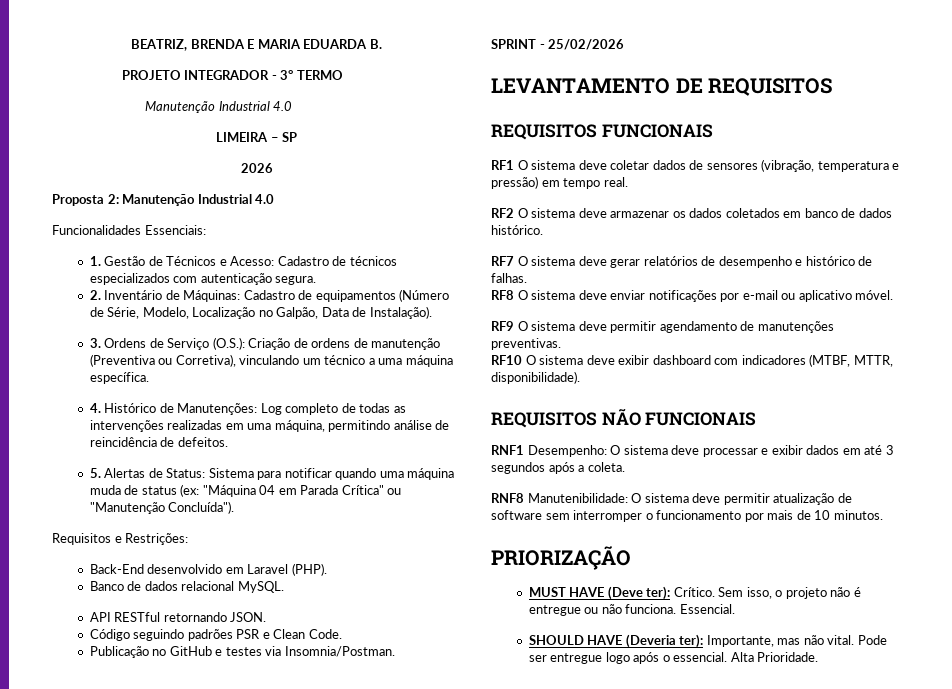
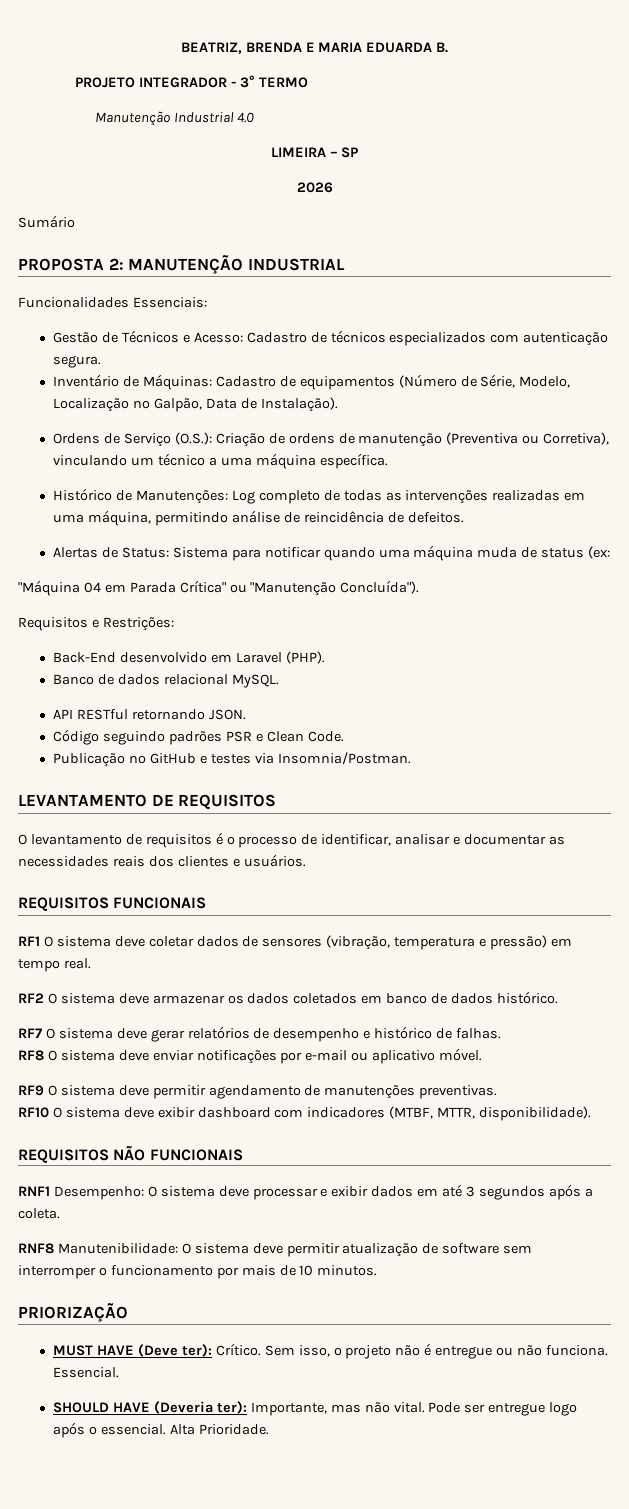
- Proposta 2: Manutenção Industrial 4.0
+ Sumário
+ PROPOSTA 2: MANUTENÇÃO INDUSTRIAL
- 1. Gestão de Técnicos e Acesso: Cadastro de técnicos especializados com autenticação segura.
+ Gestão de Técnicos e Acesso: Cadastro de técnicos especializados com autenticação segura.
- 2. Inventário de Máquinas: Cadastro de equipamentos (Número de Série, Modelo, Localização no Galpão, Data de Instalação).
+ Inventário de Máquinas: Cadastro de equipamentos (Número de Série, Modelo, Localização no Galpão, Data de Instalação).
- 3. Ordens de Serviço (O.S.): Criação de ordens de manutenção (Preventiva ou Corretiva), vinculando um técnico a uma máquina específica.
+ Ordens de Serviço (O.S.): Criação de ordens de manutenção (Preventiva ou Corretiva), vinculando um técnico a uma máquina específica.
- 4. Histórico de Manutenções: Log completo de todas as intervenções realizadas em uma máquina, permitindo análise de reincidência de defeitos.
+ Histórico de Manutenções: Log completo de todas as intervenções realizadas em uma máquina, permitindo análise de reincidência de defeitos.
- 5. Alertas de Status: Sistema para notificar quando uma máquina muda de status (ex: "Máquina 04 em Parada Crítica" ou "Manutenção Concluída").
+ Alertas de Status: Sistema para notificar quando uma máquina muda de status (ex:
+ "Máquina 04 em Parada Crítica" ou "Manutenção Concluída").
- SPRINT - 25/02/2026
+ O levantamento de requisitos é o processo de identificar, analisar e documentar as necessidades reais dos clientes e usuários.

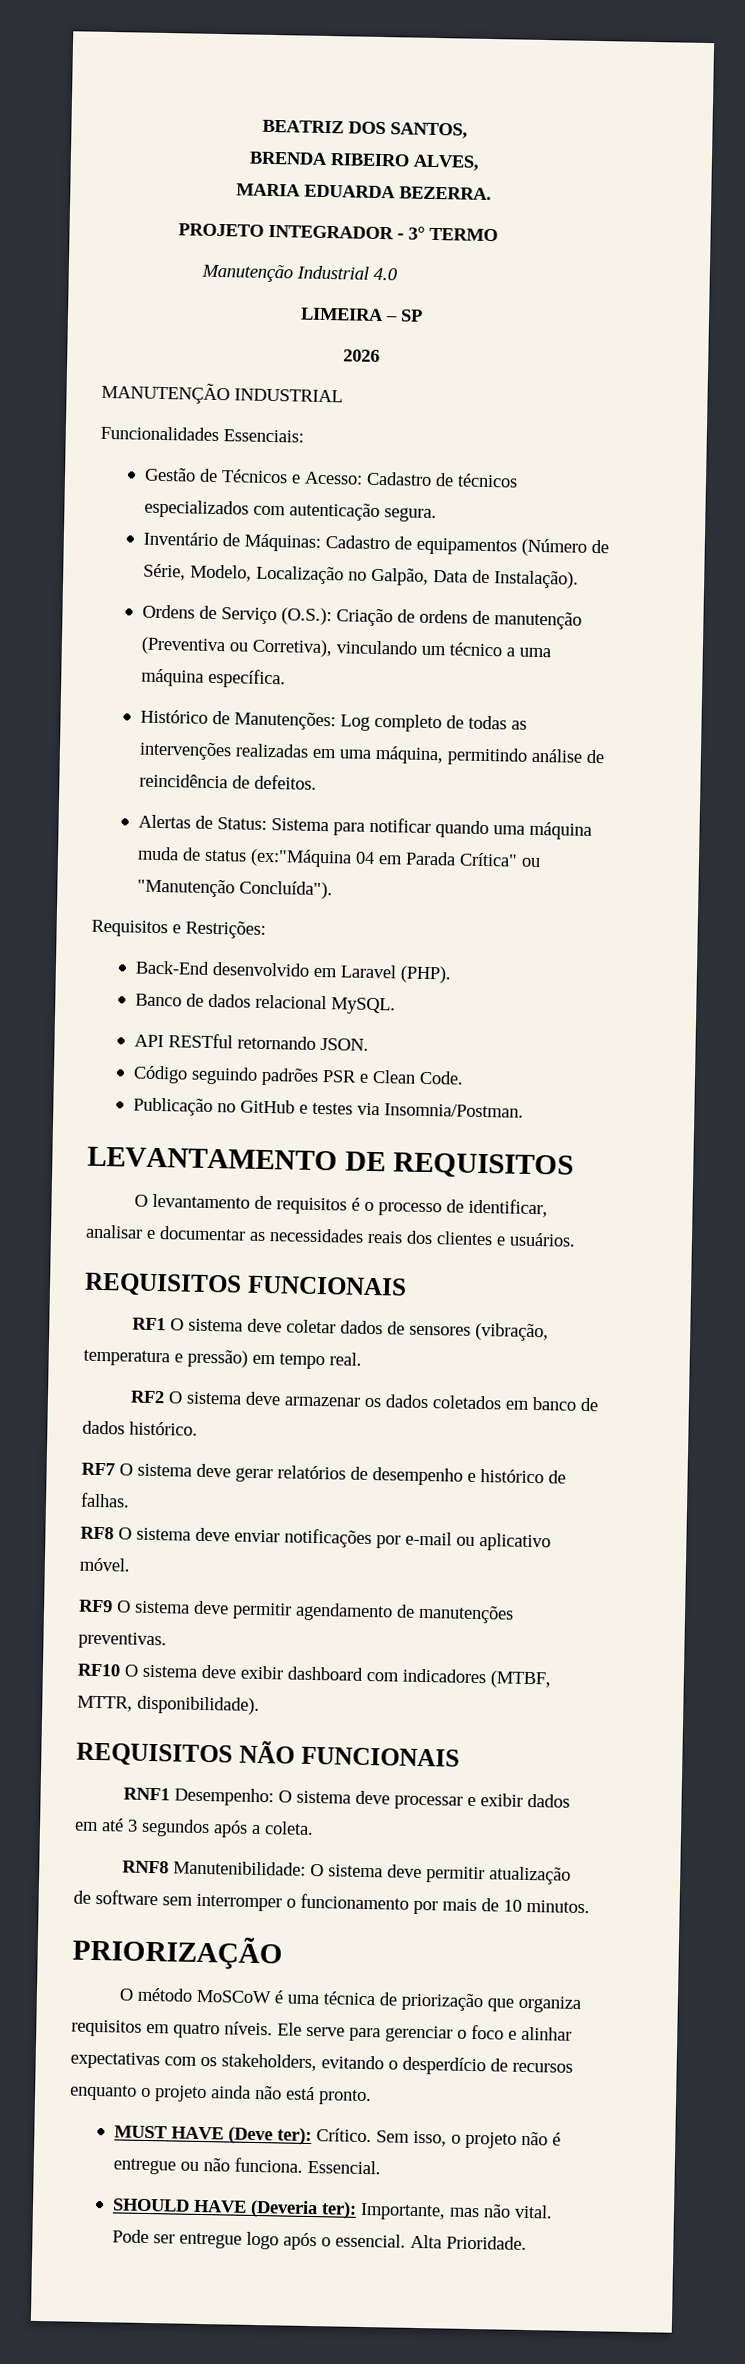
- BEATRIZ, BRENDA E MARIA EDUARDA B.
+ BEATRIZ DOS SANTOS,
+ BRENDA RIBEIRO ALVES,
+ MARIA EDUARDA BEZERRA.
- Sumário
- PROPOSTA 2: MANUTENÇÃO INDUSTRIAL
+ MANUTENÇÃO INDUSTRIAL
- Alertas de Status: Sistema para notificar quando uma máquina muda de status (ex:
- "Máquina 04 em Parada Crítica" ou "Manutenção Concluída").
+ Alertas de Status: Sistema para notificar quando uma máquina muda de status (ex:"Máquina 04 em Parada Crítica" ou "Manutenção Concluída").
+ O método MoSCoW é uma técnica de priorização que organiza requisitos em quatro níveis. Ele serve para gerenciar o foco e alinhar expectativas com os stakeholders, evitando o desperdício de recursos enquanto o projeto ainda não está pronto.

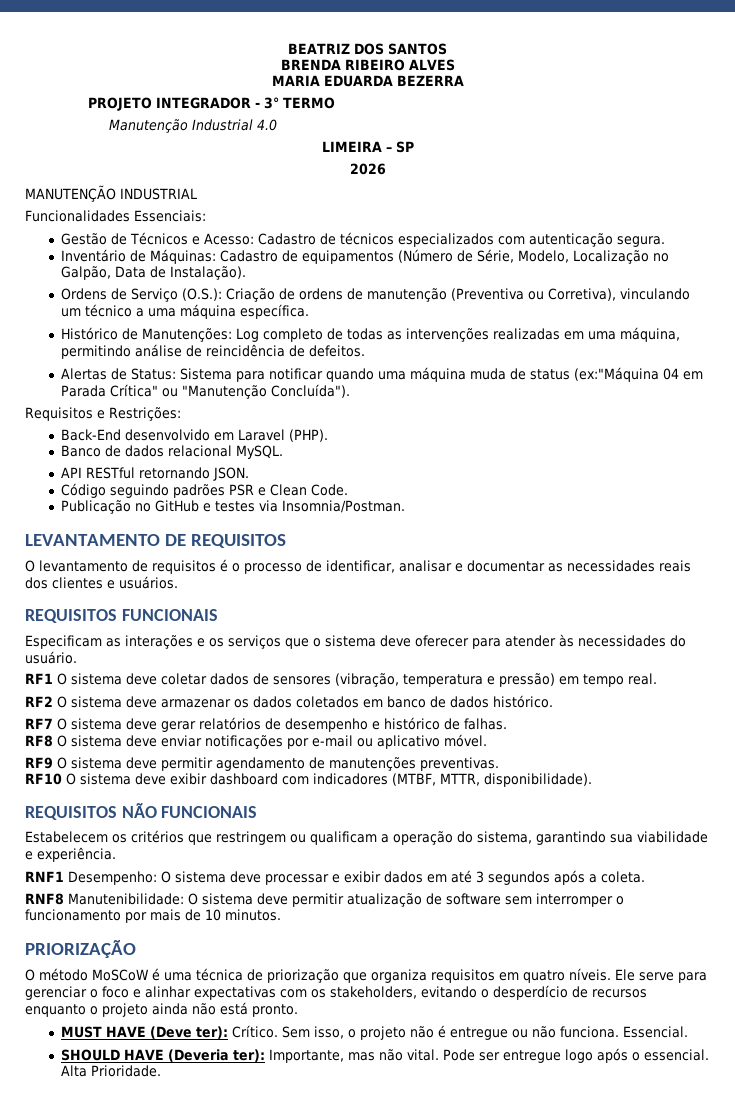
- BEATRIZ DOS SANTOS,
+ BEATRIZ DOS SANTOS
- BRENDA RIBEIRO ALVES,
+ BRENDA RIBEIRO ALVES
- MARIA EDUARDA BEZERRA.
+ MARIA EDUARDA BEZERRA
+ Especificam as interações e os serviços que o sistema deve oferecer para atender às necessidades do usuário.
+ Estabelecem os critérios que restringem ou qualificam a operação do sistema, garantindo sua viabilidade e experiência.

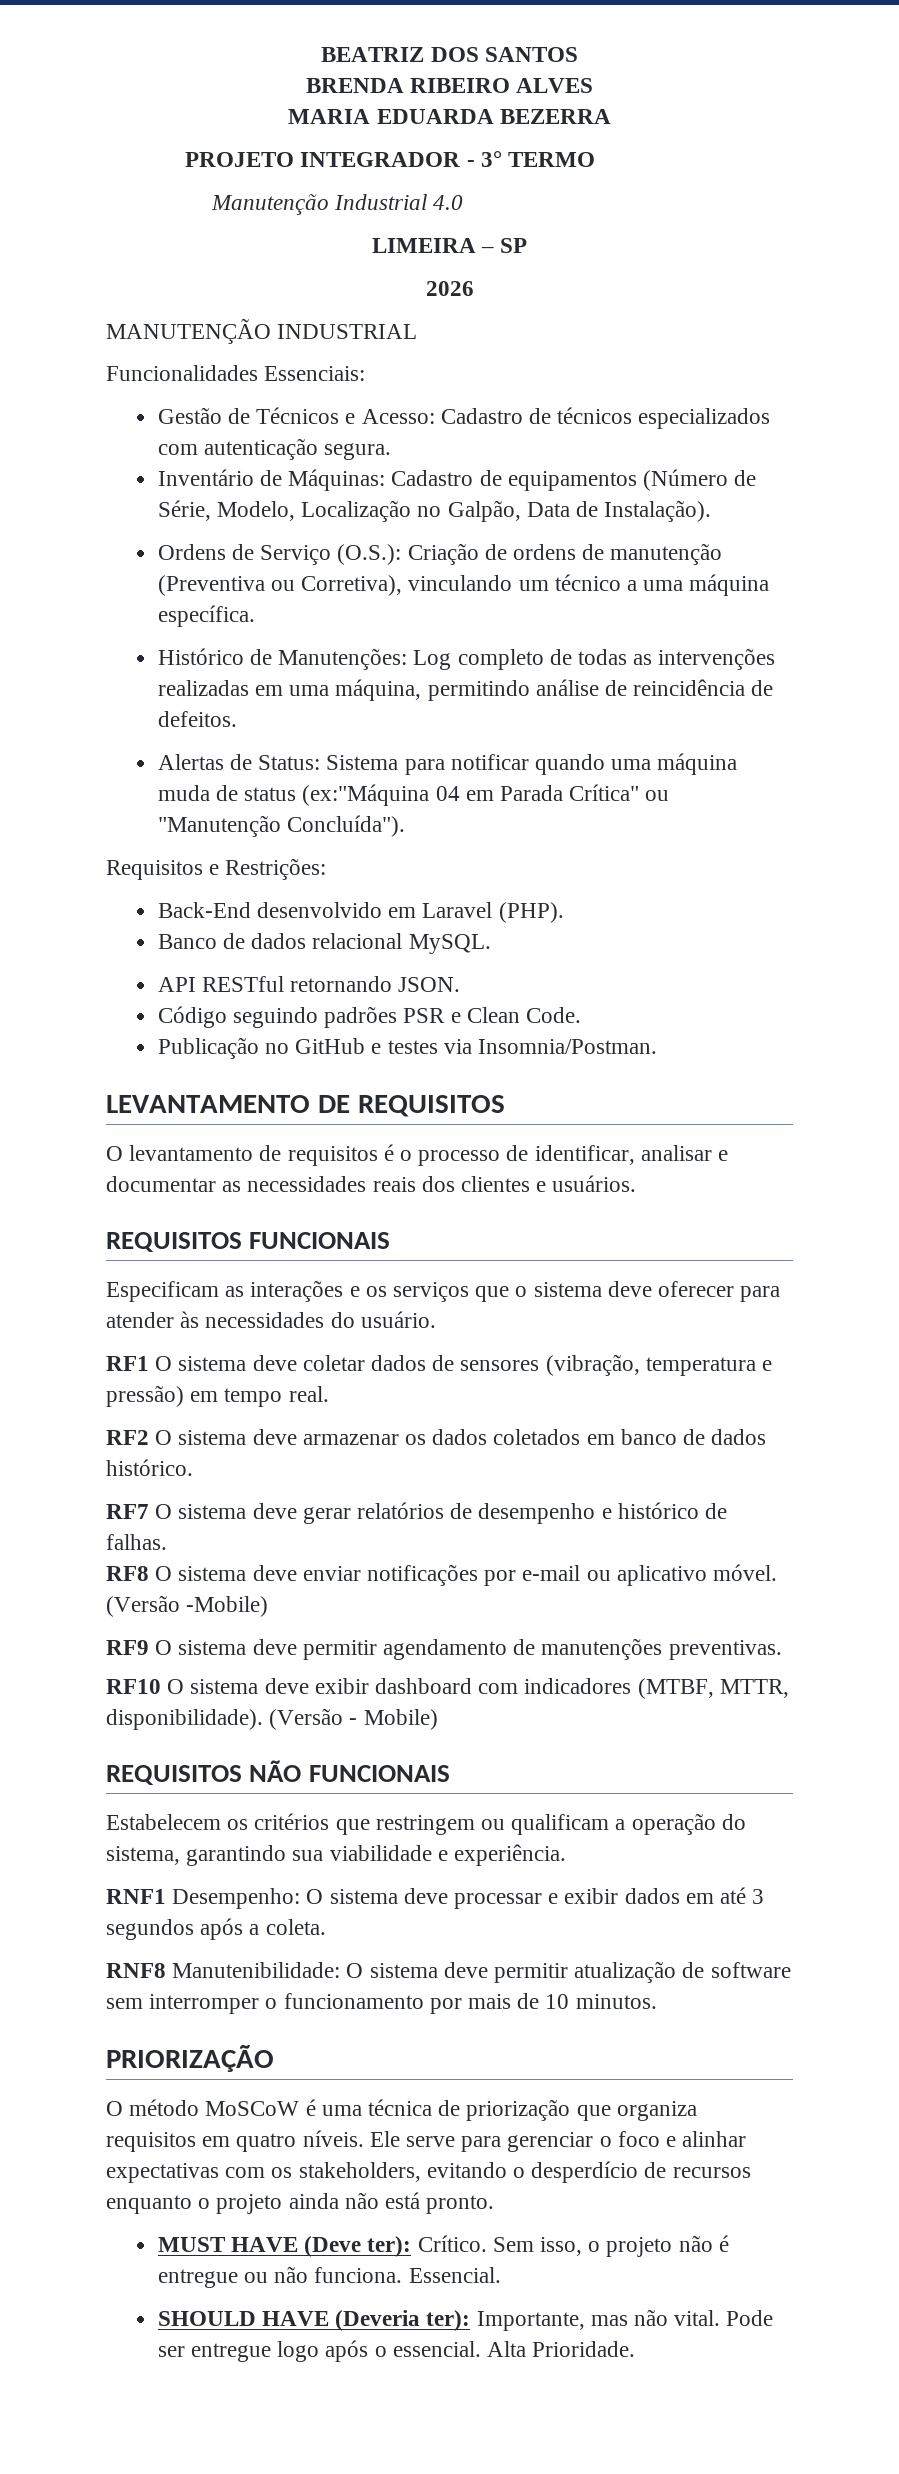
+ (Versão -Mobile)
+ (Versão - Mobile)

